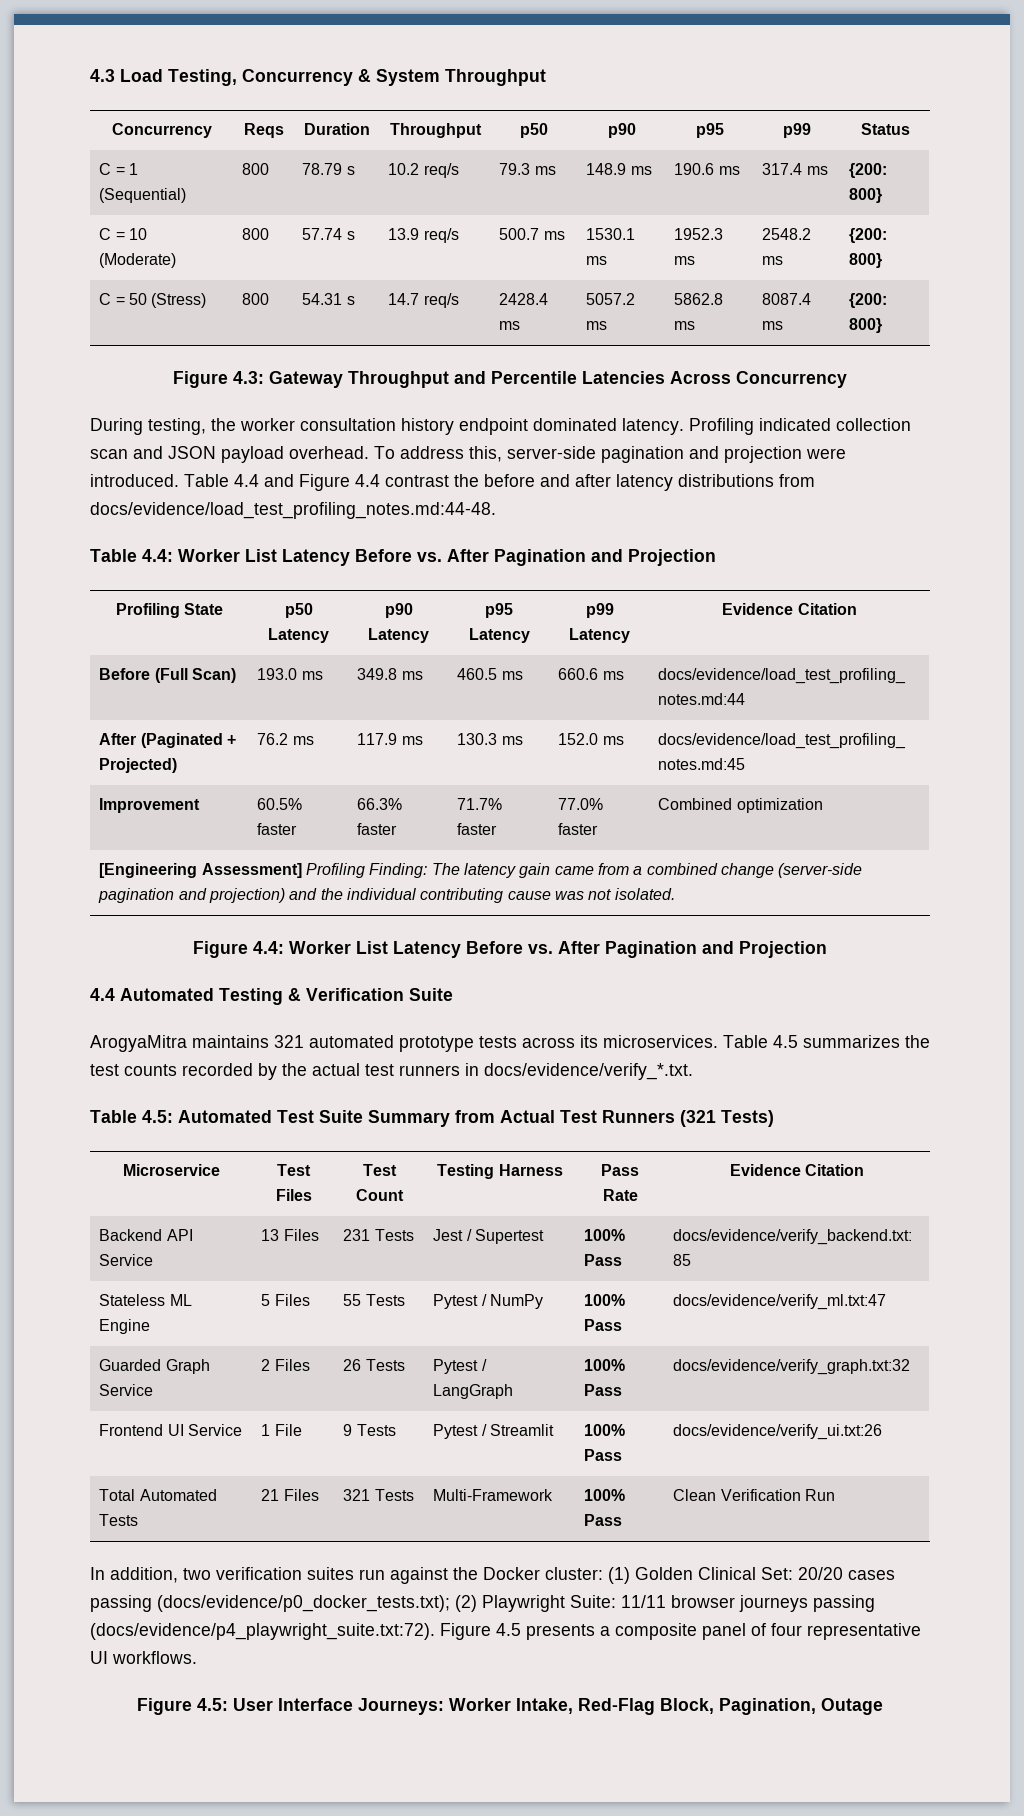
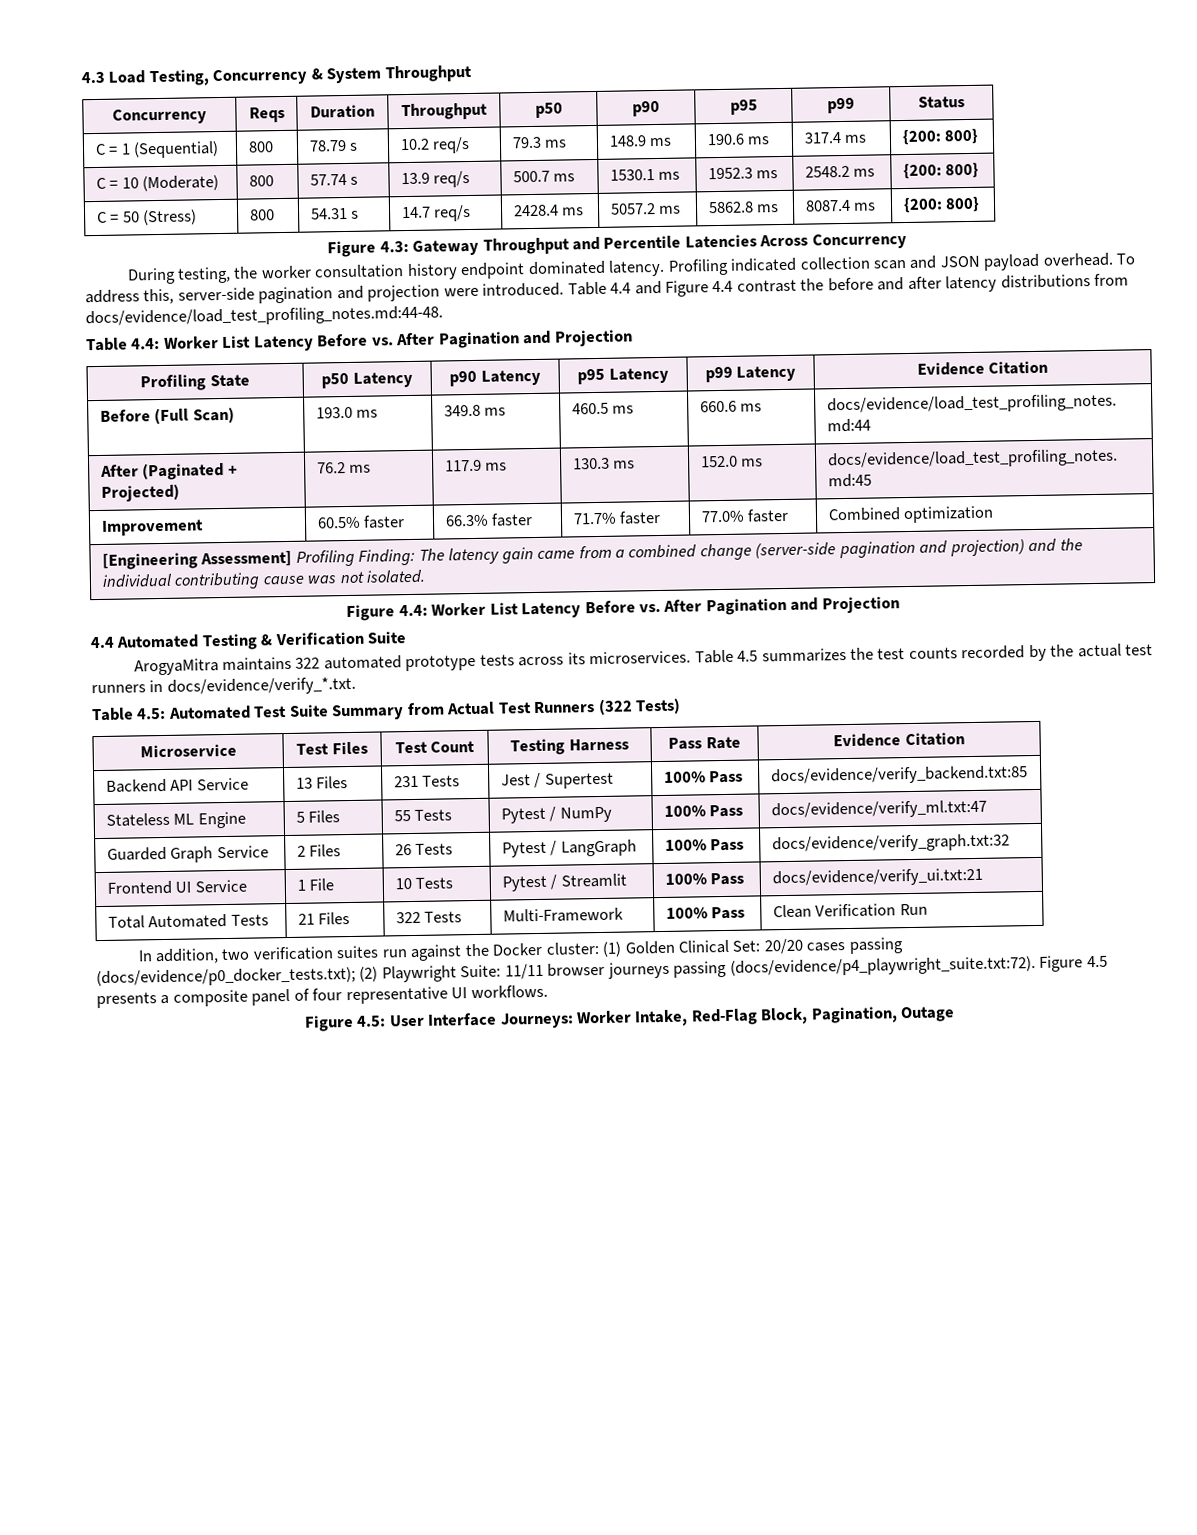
- ArogyaMitra maintains 321 automated prototype tests across its microservices.
+ ArogyaMitra maintains 322 automated prototype tests across its microservices.
- Table 4.5: Automated Test Suite Summary from Actual Test Runners (321 Tests)
+ Table 4.5: Automated Test Suite Summary from Actual Test Runners (322 Tests)
- Frontend UI Service | 1 File | 9 Tests | Pytest / Streamlit | 100% Pass | docs/evidence/verify_ui.txt:26
+ Frontend UI Service | 1 File | 10 Tests | Pytest / Streamlit | 100% Pass | docs/evidence/verify_ui.txt:21
- Total Automated Tests | 21 Files | 321 Tests | Multi-Framework | 100% Pass | Clean Verification Run
+ Total Automated Tests | 21 Files | 322 Tests | Multi-Framework | 100% Pass | Clean Verification Run

